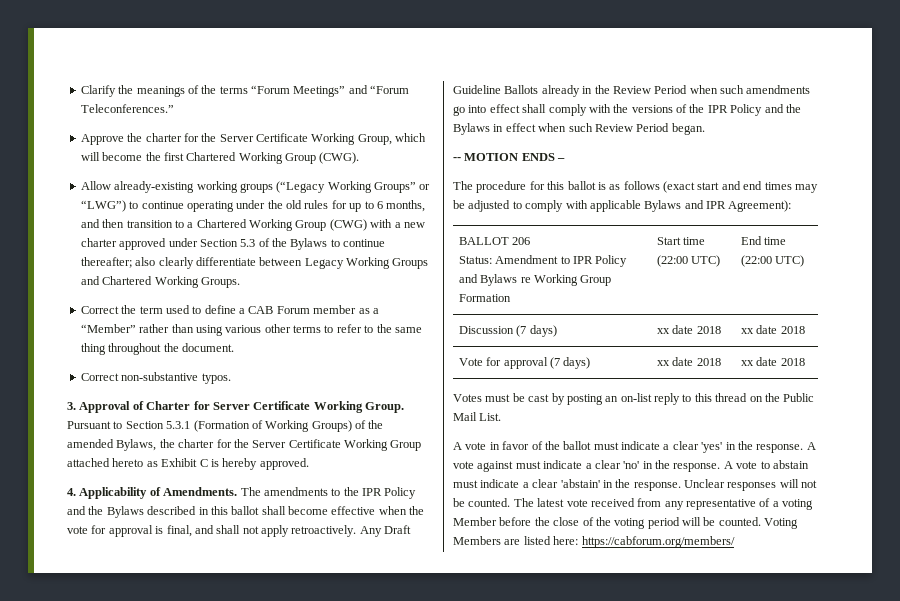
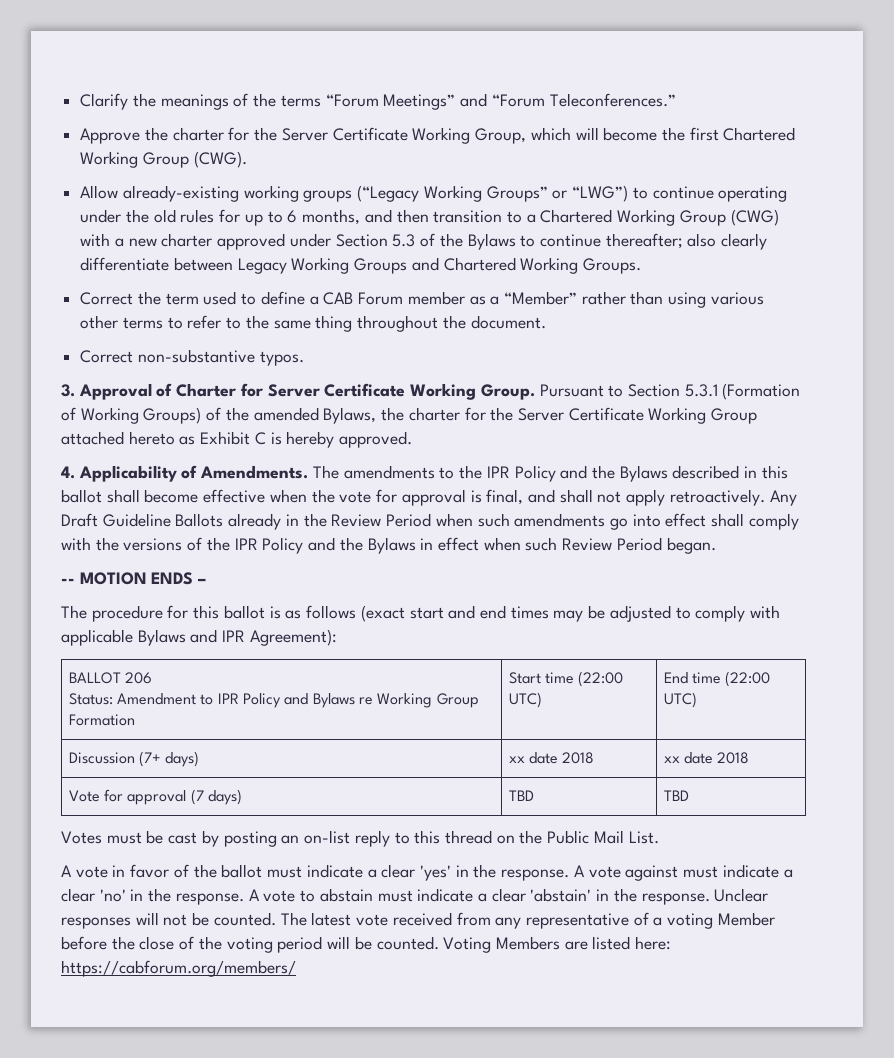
- Discussion (7 days) | xx date 2018 | xx date 2018
+ Discussion (7+ days) | xx date 2018 | xx date 2018
- Vote for approval (7 days) | xx date 2018 | xx date 2018
+ Vote for approval (7 days) | TBD | TBD

